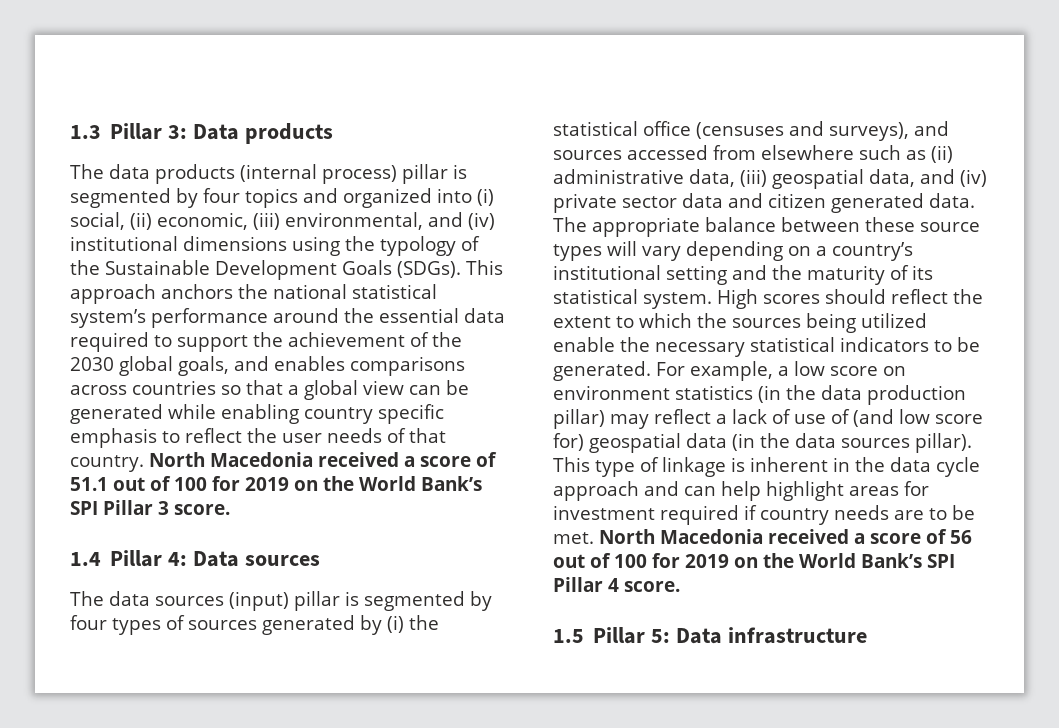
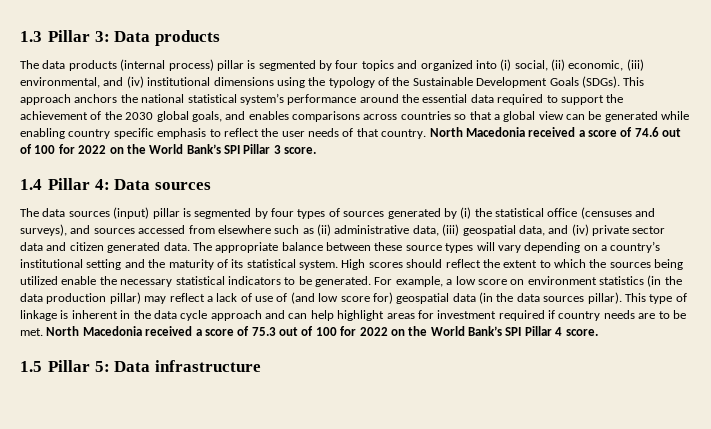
- North Macedonia received a score of 51.1 out of 100 for 2019 on the World Bank’s SPI Pillar 3 score.
+ North Macedonia received a score of 74.6 out of 100 for 2022 on the World Bank’s SPI Pillar 3 score.
- North Macedonia received a score of 56 out of 100 for 2019 on the World Bank’s SPI Pillar 4 score.
+ North Macedonia received a score of 75.3 out of 100 for 2022 on the World Bank’s SPI Pillar 4 score.

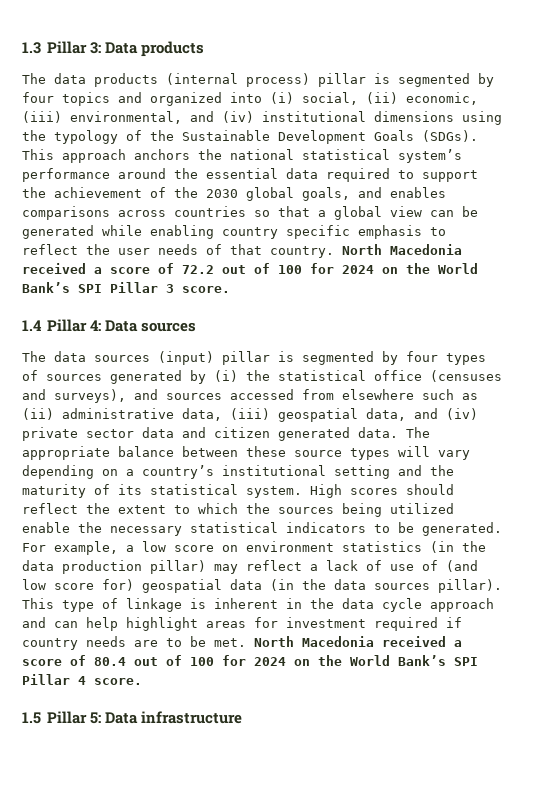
- North Macedonia received a score of 74.6 out of 100 for 2022 on the World Bank’s SPI Pillar 3 score.
+ North Macedonia received a score of 72.2 out of 100 for 2024 on the World Bank’s SPI Pillar 3 score.
- North Macedonia received a score of 75.3 out of 100 for 2022 on the World Bank’s SPI Pillar 4 score.
+ North Macedonia received a score of 80.4 out of 100 for 2024 on the World Bank’s SPI Pillar 4 score.

